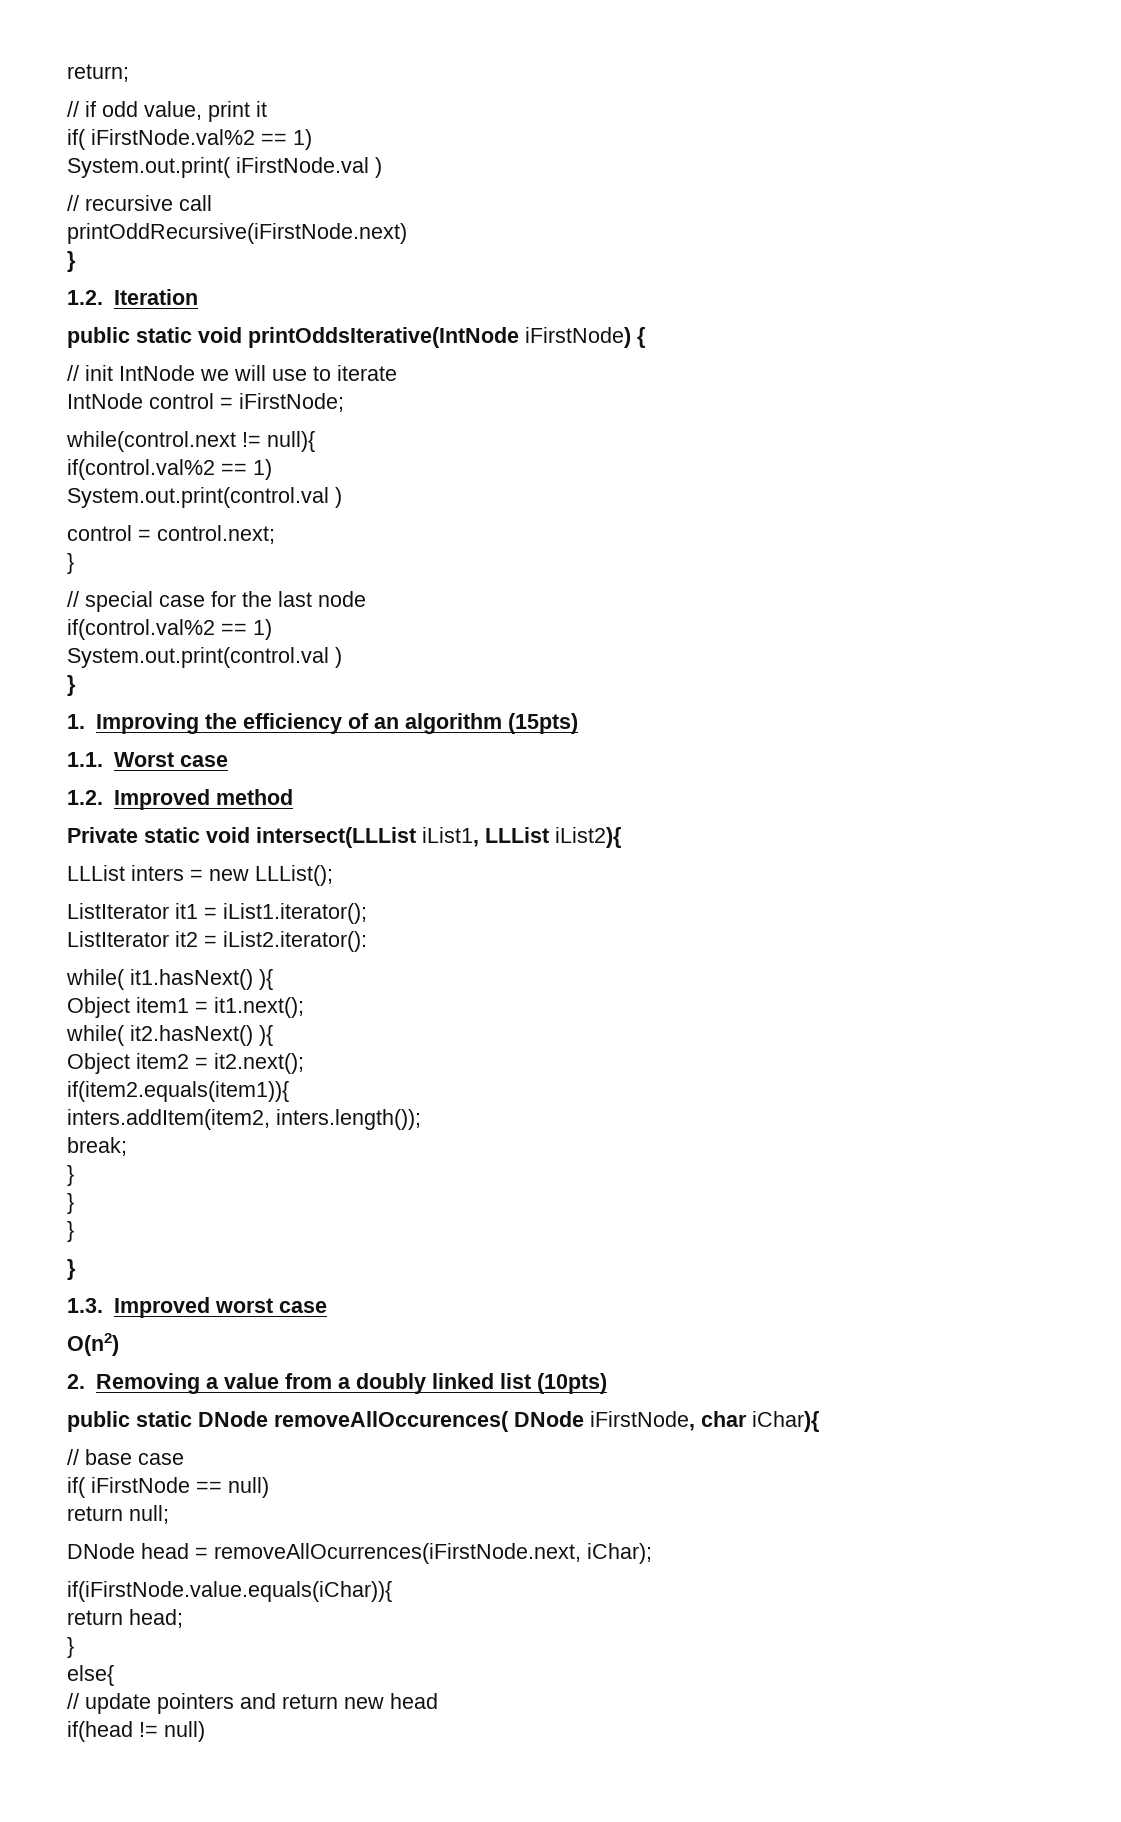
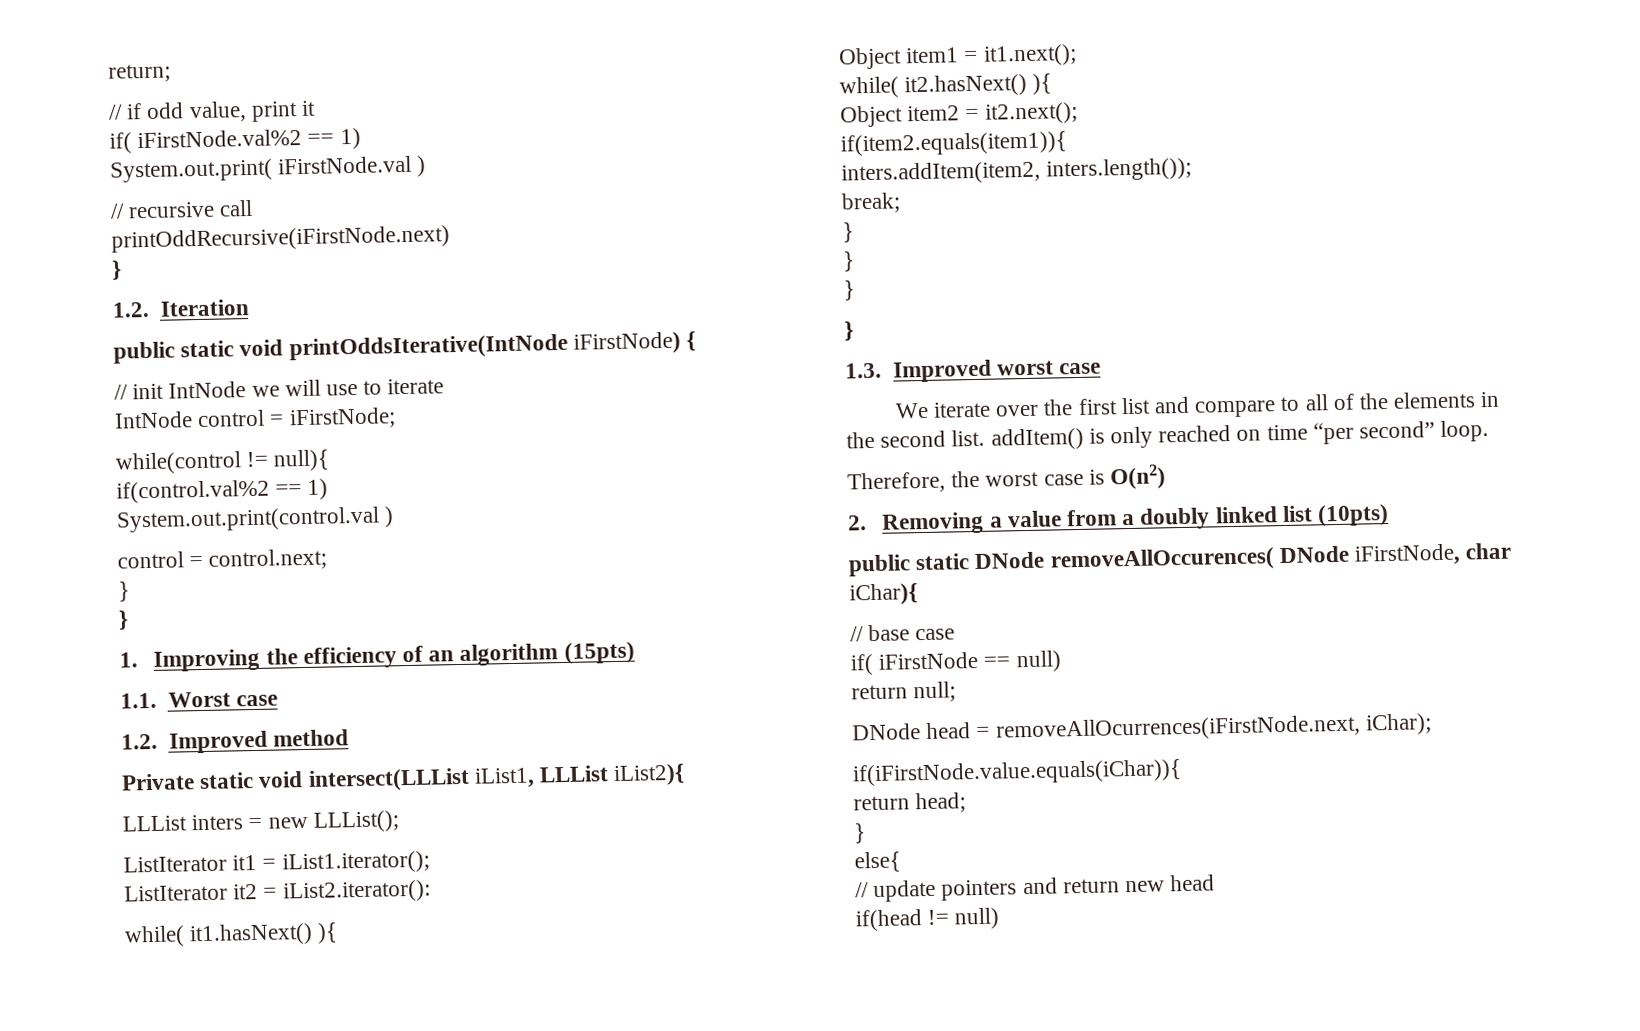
- while(control.next != null){
+ while(control != null){
- // special case for the last node
- if(control.val%2 == 1)
- System.out.print(control.val )
- O(n2)
+ We iterate over the first list and compare to all of the elements in the second list. addItem() is only reached on time “per second” loop.
+ Therefore, the worst case is O(n2)

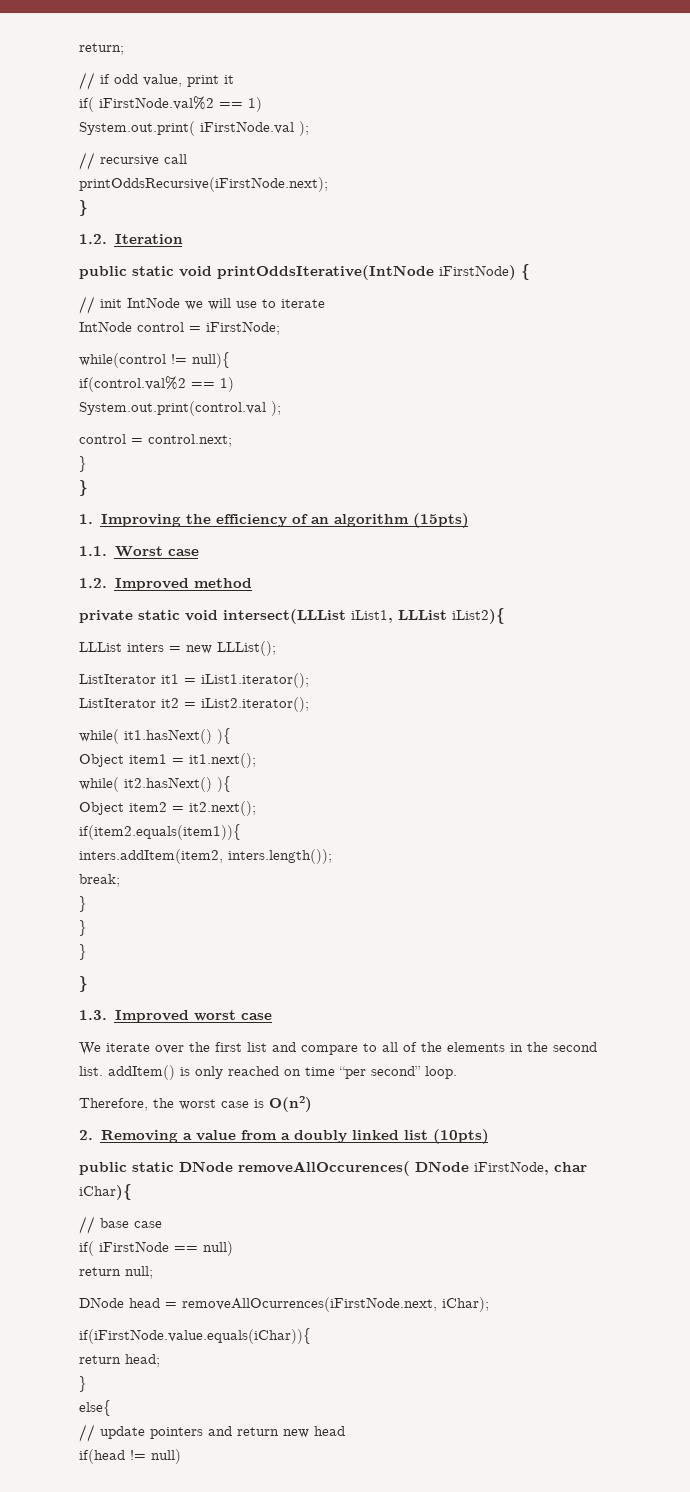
- System.out.print( iFirstNode.val )
+ System.out.print( iFirstNode.val );
- printOddRecursive(iFirstNode.next)
+ printOddsRecursive(iFirstNode.next);
- System.out.print(control.val )
+ System.out.print(control.val );
- Private static void intersect(LLList iList1, LLList iList2){
+ private static void intersect(LLList iList1, LLList iList2){
- ListIterator it2 = iList2.iterator():
+ ListIterator it2 = iList2.iterator();

